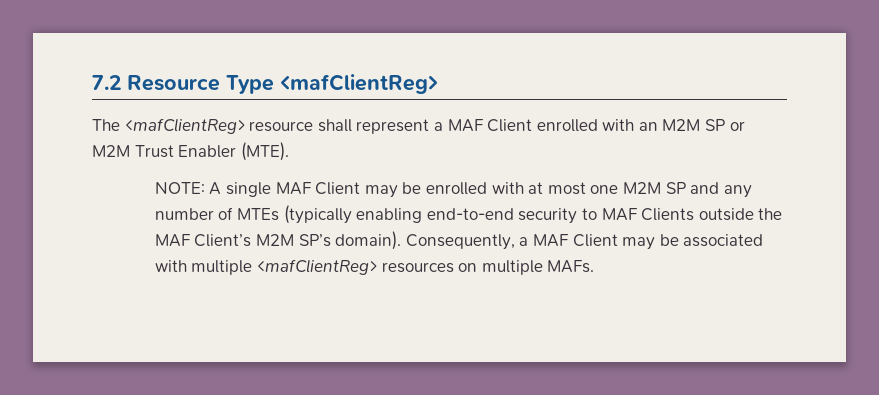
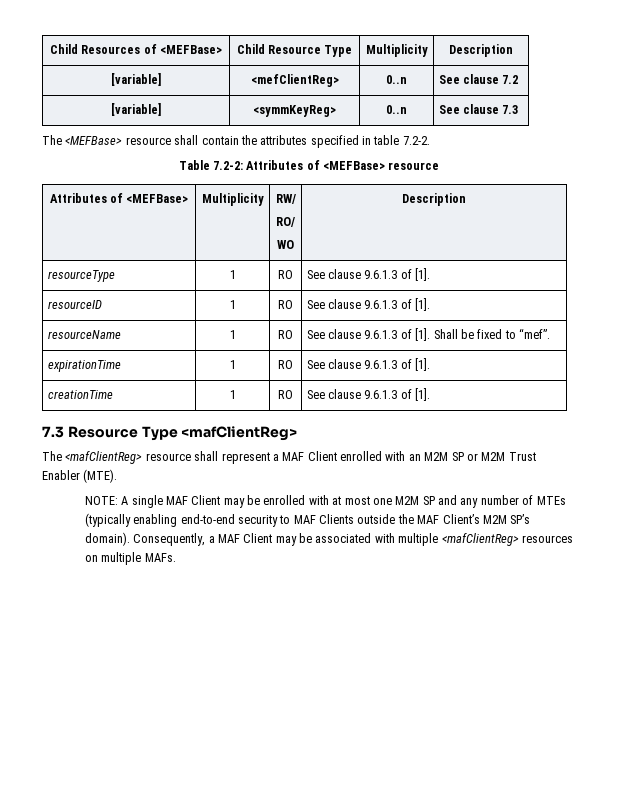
- 7.2 Resource Type <mafClientReg>
+ Child Resources of <MEFBase> | Child Resource Type | Multiplicity | Description
+ [variable] | <mefClientReg> | 0..n | See clause 7.2
+ [variable] | <symmKeyReg> | 0..n | See clause 7.3
+ The <MEFBase> resource shall contain the attributes specified in table 7.2-2.
+ Table 7.2-2: Attributes of <MEFBase> resource
+ Attributes of <MEFBase> | Multiplicity | RW/
+ RO/
+ WO | Description
+ resourceType | 1 | RO | See clause 9.6.1.3 of [1].
+ resourceID | 1 | RO | See clause 9.6.1.3 of [1].
+ resourceName | 1 | RO | See clause 9.6.1.3 of [1]. Shall be fixed to “mef”.
+ expirationTime | 1 | RO | See clause 9.6.1.3 of [1].
+ creationTime | 1 | RO | See clause 9.6.1.3 of [1].
+ 7.3 Resource Type <mafClientReg>

